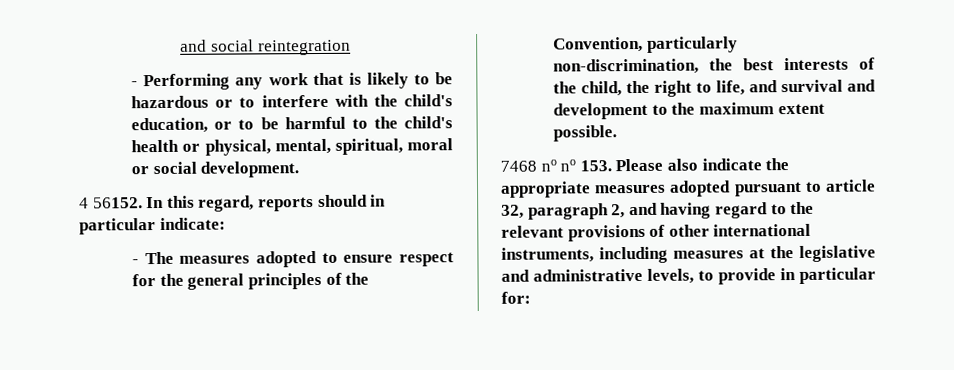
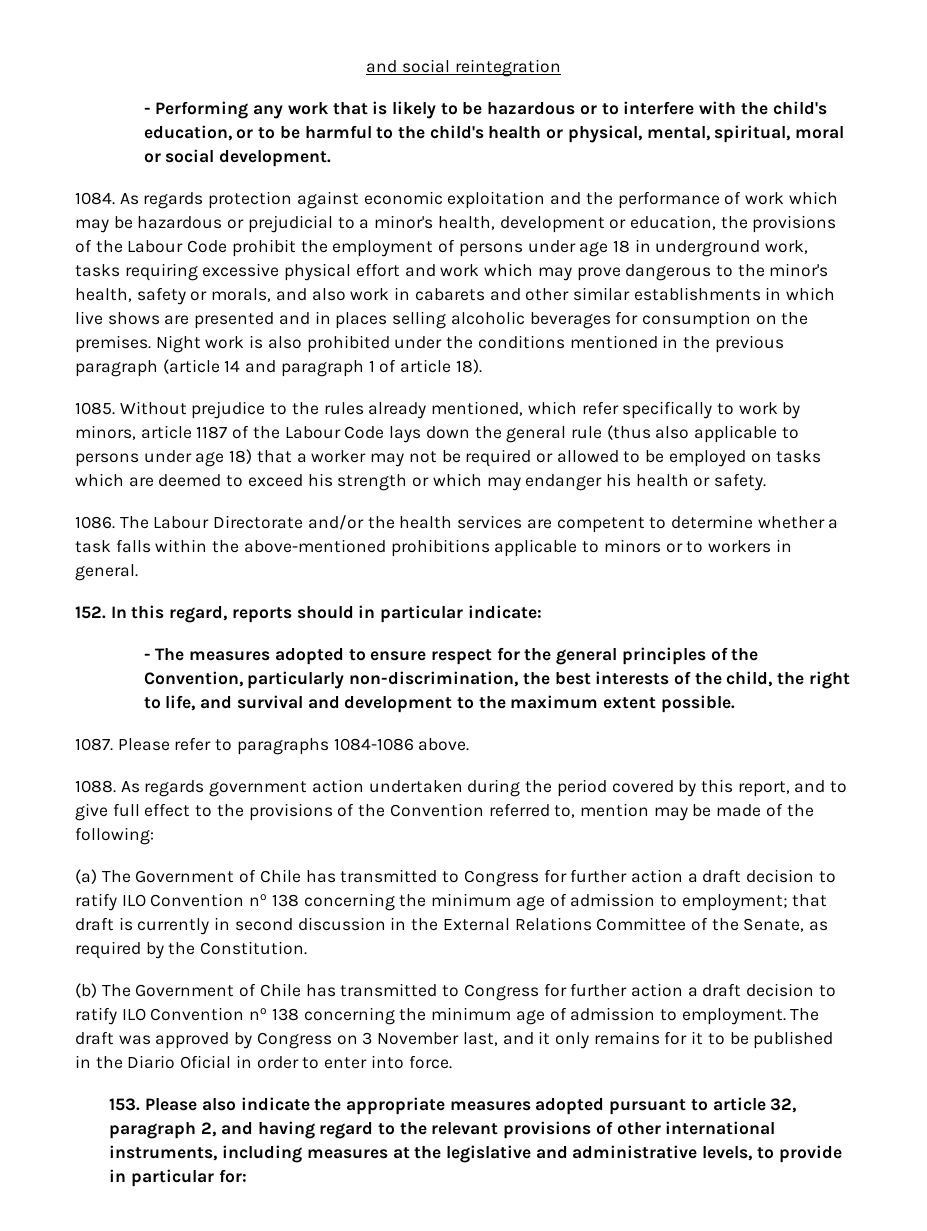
- 4 56152. In this regard, reports should in particular indicate:
+ 1084. As regards protection against economic exploitation and the performance of work which may be hazardous or prejudicial to a minor's health, development or education, the provisions of the Labour Code prohibit the employment of persons under age 18 in underground work, tasks requiring excessive physical effort and work which may prove dangerous to the minor's health, safety or morals, and also work in cabarets and other similar establishments in which live shows are presented and in places selling alcoholic beverages for consumption on the premises. Night work is also prohibited under the conditions mentioned in the previous paragraph (article 14 and paragraph 1 of article 18).
+ 1085. Without prejudice to the rules already mentioned, which refer specifically to work by minors, article 1187 of the Labour Code lays down the general rule (thus also applicable to persons under age 18) that a worker may not be required or allowed to be employed on tasks which are deemed to exceed his strength or which may endanger his health or safety.
+ 1086. The Labour Directorate and/or the health services are competent to determine whether a task falls within the above-mentioned prohibitions applicable to minors or to workers in general.
+ 152. In this regard, reports should in particular indicate:
- 7468 no no 153. Please also indicate the appropriate measures adopted pursuant to article 32, paragraph 2, and having regard to the relevant provisions of other international instruments, including measures at the legislative and administrative levels, to provide in particular for:
+ 1087. Please refer to paragraphs 1084-1086 above.
+ 1088. As regards government action undertaken during the period covered by this report, and to give full effect to the provisions of the Convention referred to, mention may be made of the following:
+ (a) The Government of Chile has transmitted to Congress for further action a draft decision to ratify ILO Convention no 138 concerning the minimum age of admission to employment; that draft is currently in second discussion in the External Relations Committee of the Senate, as required by the Constitution.
+ (b) The Government of Chile has transmitted to Congress for further action a draft decision to ratify ILO Convention no 138 concerning the minimum age of admission to employment. The draft was approved by Congress on 3 November last, and it only remains for it to be published in the Diario Oficial in order to enter into force.
+ 153. Please also indicate the appropriate measures adopted pursuant to article 32, paragraph 2, and having regard to the relevant provisions of other international instruments, including measures at the legislative and administrative levels, to provide in particular for:

